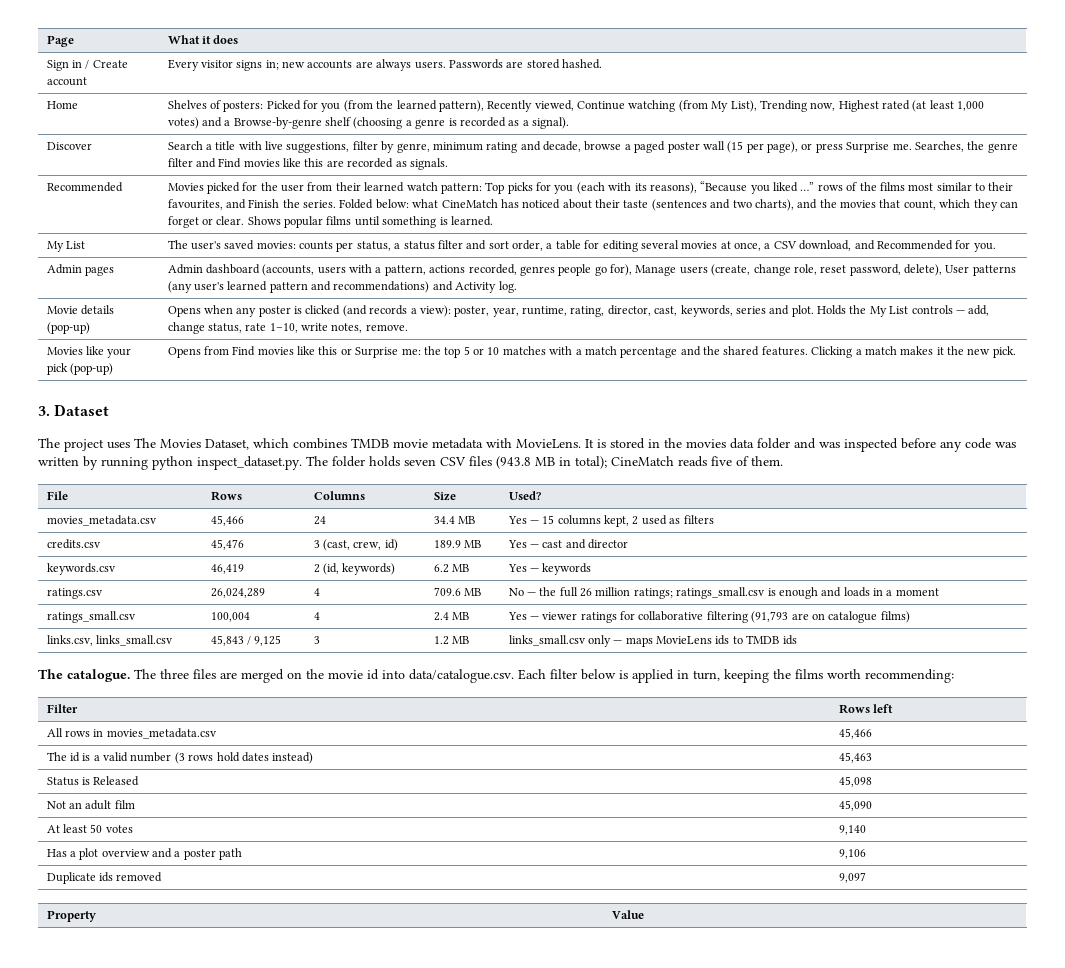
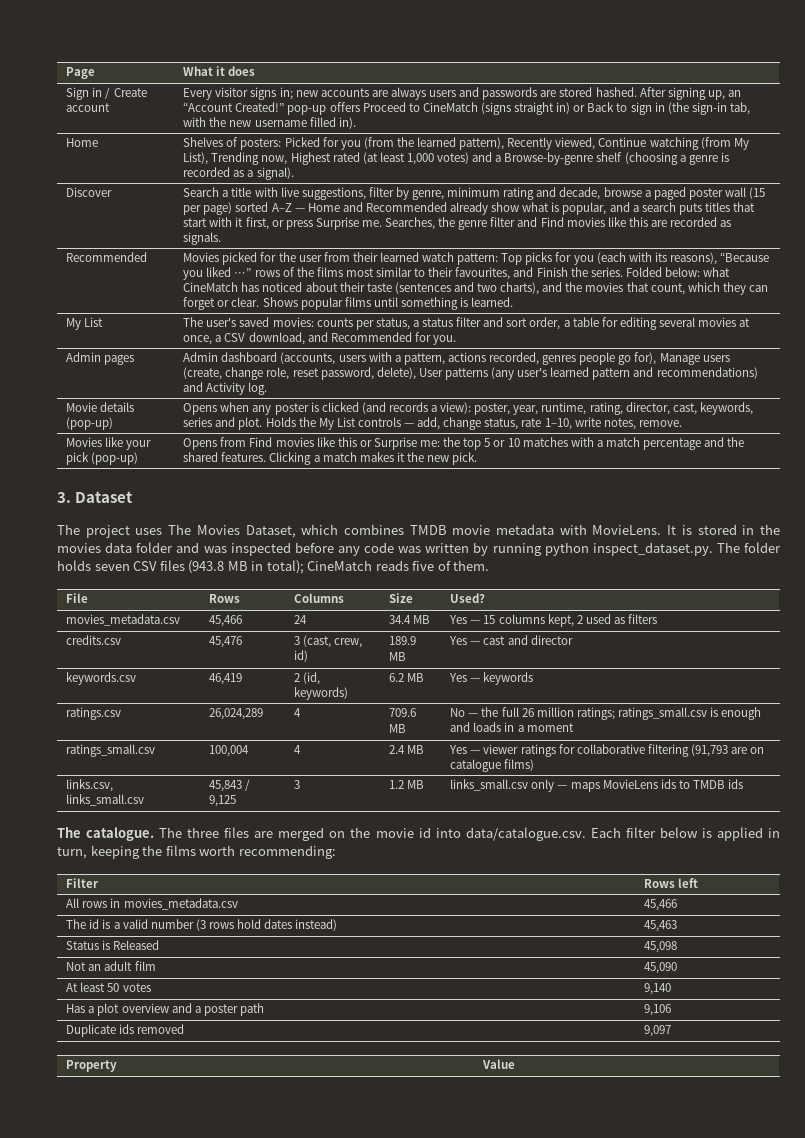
- Every visitor signs in; new accounts are always users. Passwords are stored hashed.
+ Every visitor signs in; new accounts are always users and passwords are stored hashed. After signing up, an “Account Created!” pop-up offers Proceed to CineMatch (signs straight in) or Back to sign in (the sign-in tab, with the new username filled in).
- Search a title with live suggestions, filter by genre, minimum rating and decade, browse a paged poster wall (15 per page), or press Surprise me.
+ Search a title with live suggestions, filter by genre, minimum rating and decade, browse a paged poster wall (15 per page) sorted A–Z — Home and Recommended already show what is popular, and a search puts titles that start with it first, or press Surprise me.

